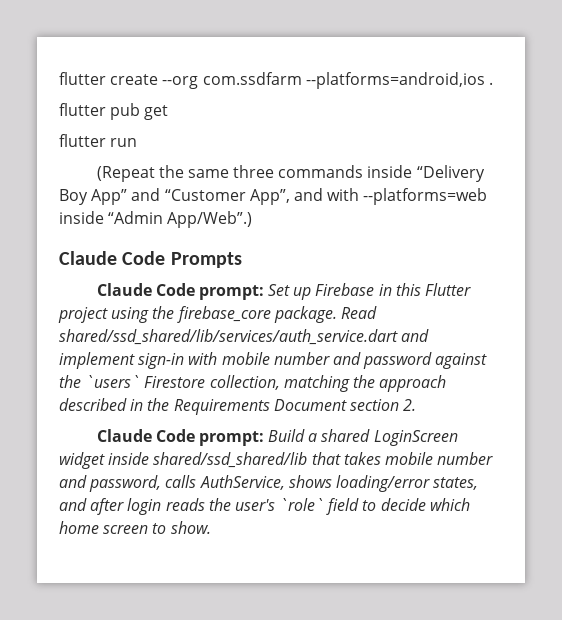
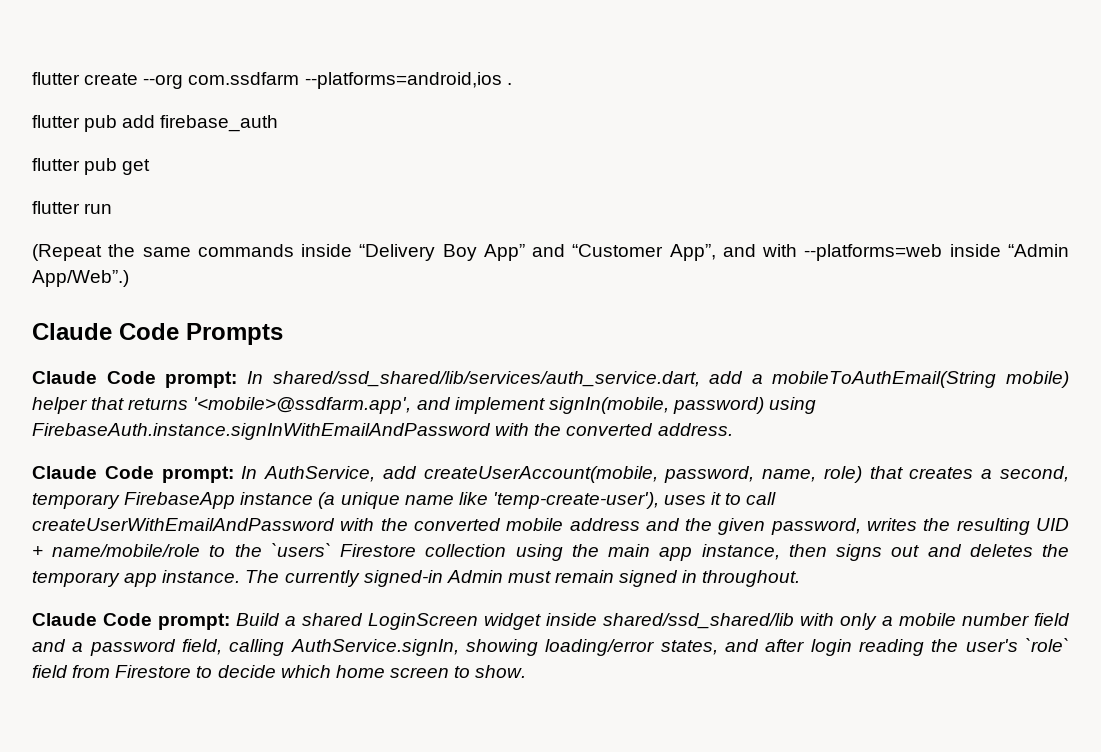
+ flutter pub add firebase_auth
- (Repeat the same three commands inside “Delivery Boy App” and “Customer App”, and with --platforms=web inside “Admin App/Web”.)
+ (Repeat the same commands inside “Delivery Boy App” and “Customer App”, and with --platforms=web inside “Admin App/Web”.)
- Claude Code prompt: Set up Firebase in this Flutter project using the firebase_core package. Read shared/ssd_shared/lib/services/auth_service.dart and implement sign-in with mobile number and password against the `users` Firestore collection, matching the approach described in the Requirements Document section 2.
+ Claude Code prompt: In shared/ssd_shared/lib/services/auth_service.dart, add a mobileToAuthEmail(String mobile) helper that returns '<mobile>@ssdfarm.app', and implement signIn(mobile, password) using FirebaseAuth.instance.signInWithEmailAndPassword with the converted address.
+ Claude Code prompt: In AuthService, add createUserAccount(mobile, password, name, role) that creates a second, temporary FirebaseApp instance (a unique name like 'temp-create-user'), uses it to call createUserWithEmailAndPassword with the converted mobile address and the given password, writes the resulting UID + name/mobile/role to the `users` Firestore collection using the main app instance, then signs out and deletes the temporary app instance. The currently signed-in Admin must remain signed in throughout.
- Claude Code prompt: Build a shared LoginScreen widget inside shared/ssd_shared/lib that takes mobile number and password, calls AuthService, shows loading/error states, and after login reads the user's `role` field to decide which home screen to show.
+ Claude Code prompt: Build a shared LoginScreen widget inside shared/ssd_shared/lib with only a mobile number field and a password field, calling AuthService.signIn, showing loading/error states, and after login reading the user's `role` field from Firestore to decide which home screen to show.

